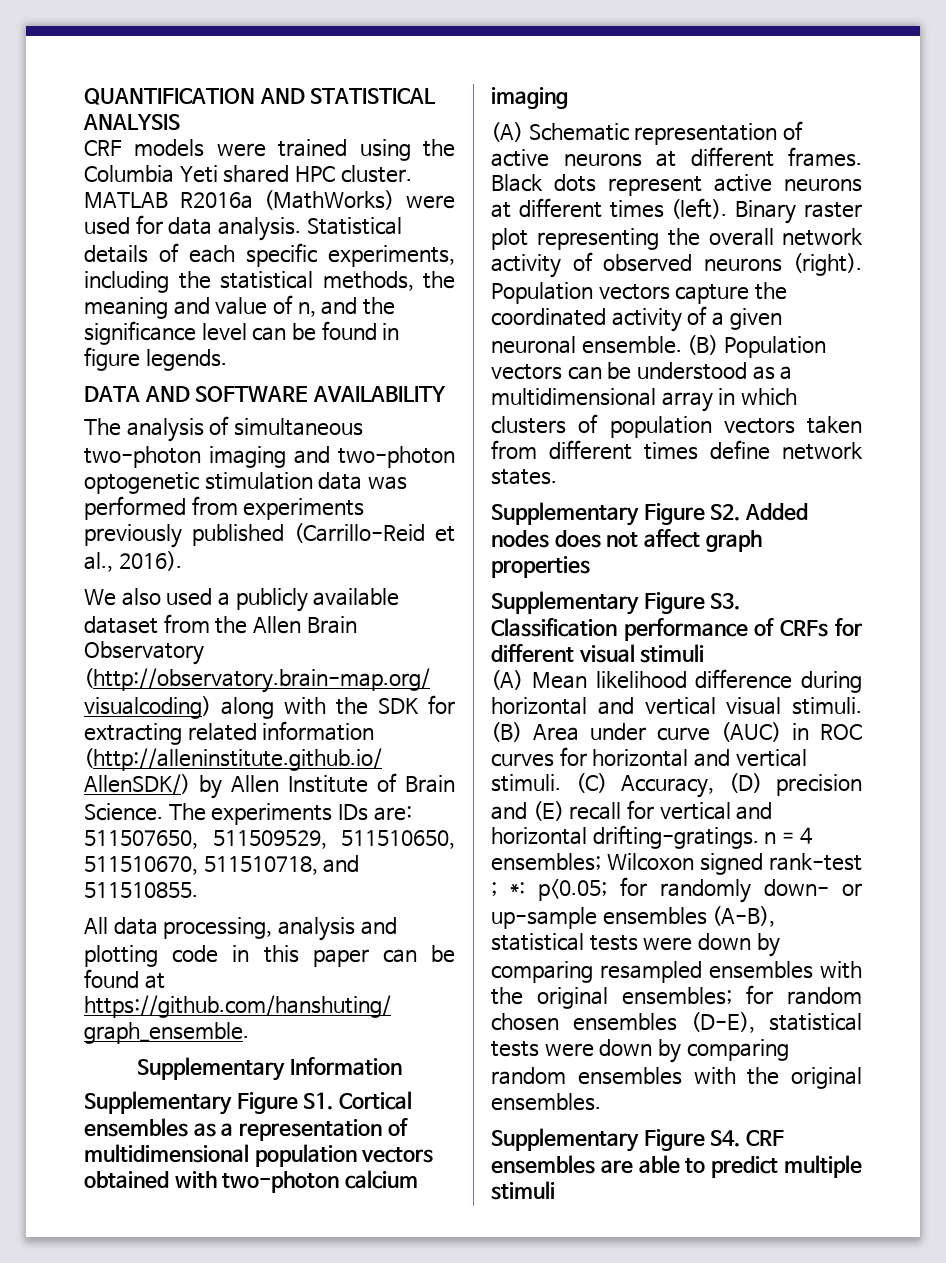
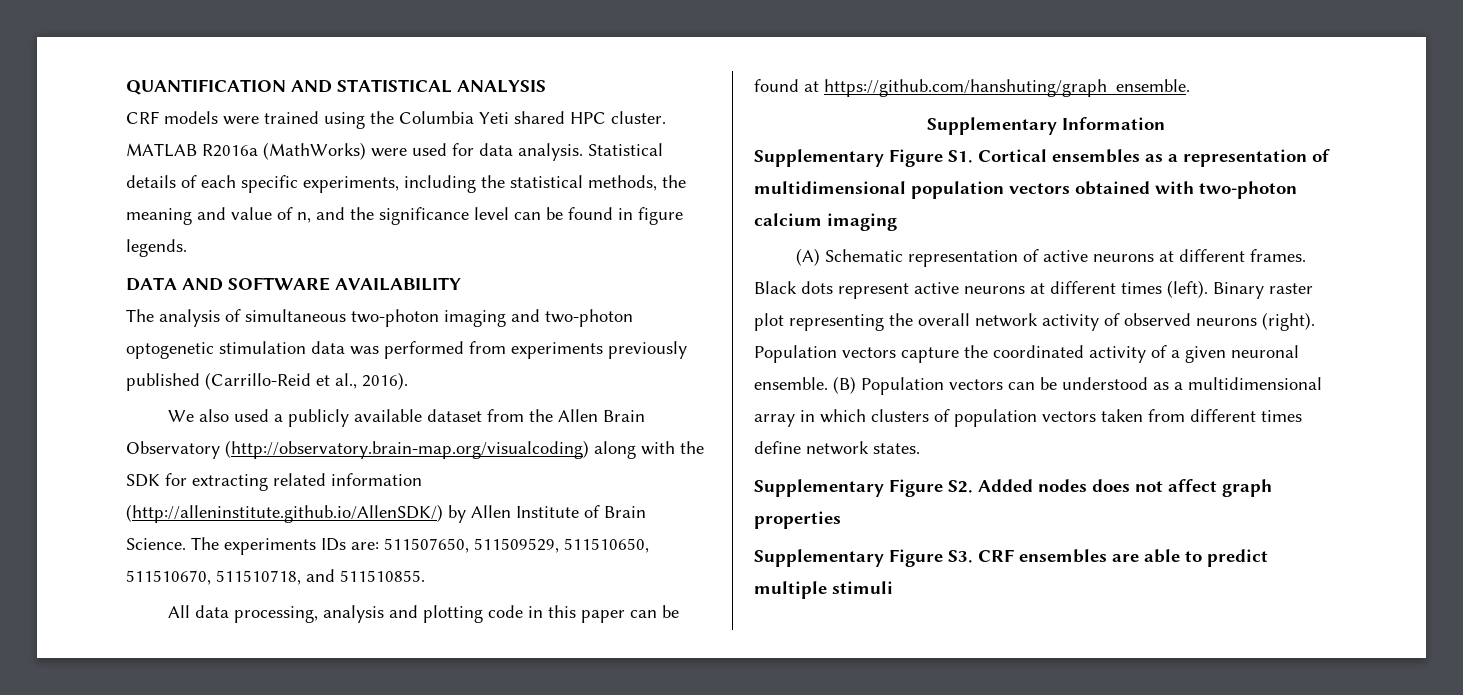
- Supplementary Figure S3. Classification performance of CRFs for different visual stimuli
- (A) Mean likelihood difference during horizontal and vertical visual stimuli. (B) Area under curve (AUC) in ROC curves for horizontal and vertical stimuli. (C) Accuracy, (D) precision and (E) recall for vertical and horizontal drifting-gratings. n = 4 ensembles; Wilcoxon signed rank-test ; *: p<0.05; for randomly down- or up-sample ensembles (A-B), statistical tests were down by comparing resampled ensembles with the original ensembles; for random chosen ensembles (D-E), statistical tests were down by comparing random ensembles with the original ensembles.
- Supplementary Figure S4. CRF ensembles are able to predict multiple stimuli
+ Supplementary Figure S3. CRF ensembles are able to predict multiple stimuli

